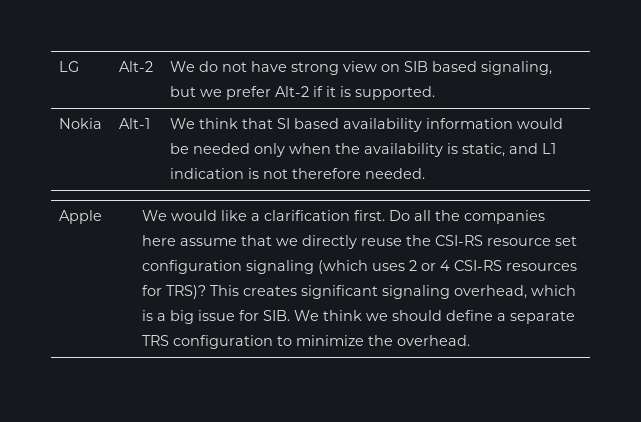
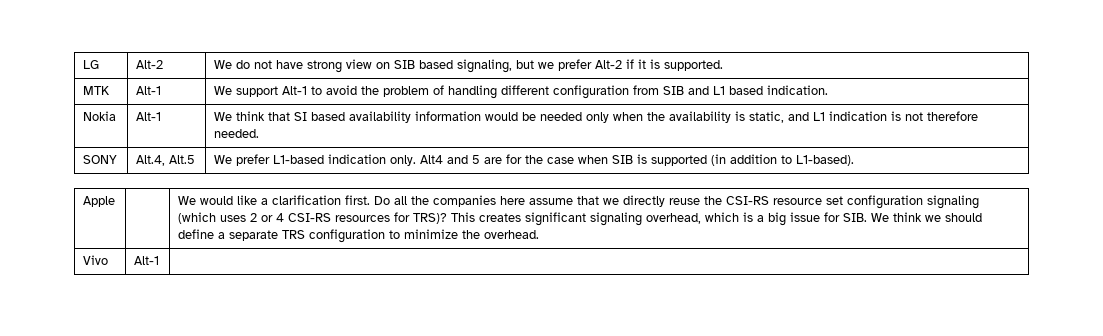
+ MTK | Alt-1 | We support Alt-1 to avoid the problem of handling different configuration from SIB and L1 based indication.
+ SONY | Alt.4, Alt.5 | We prefer L1-based indication only. Alt4 and 5 are for the case when SIB is supported (in addition to L1-based).
+ Vivo | Alt-1 |

